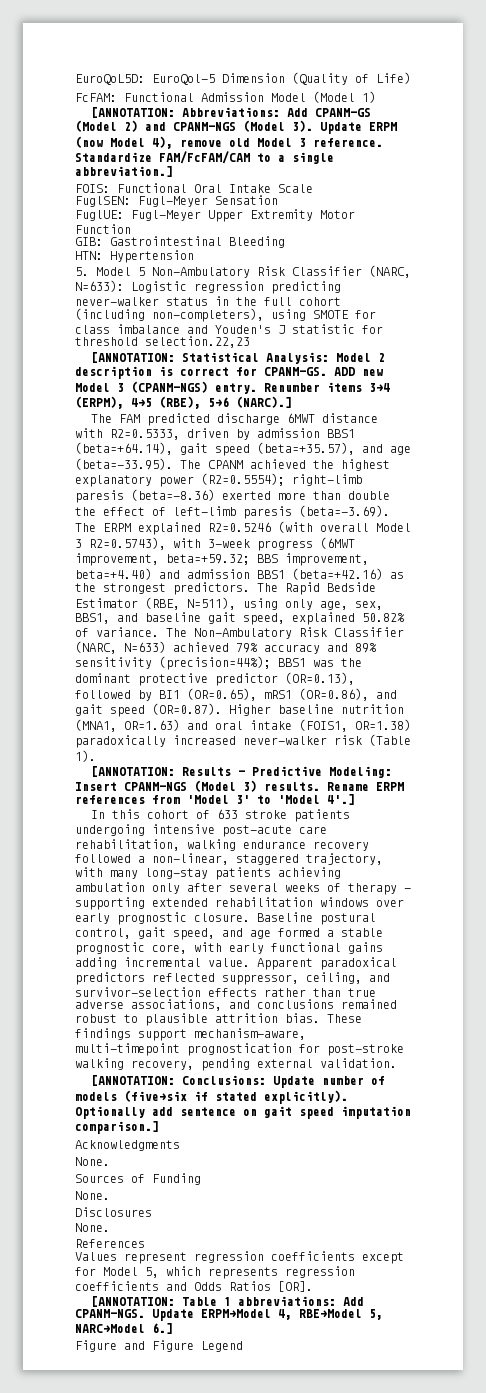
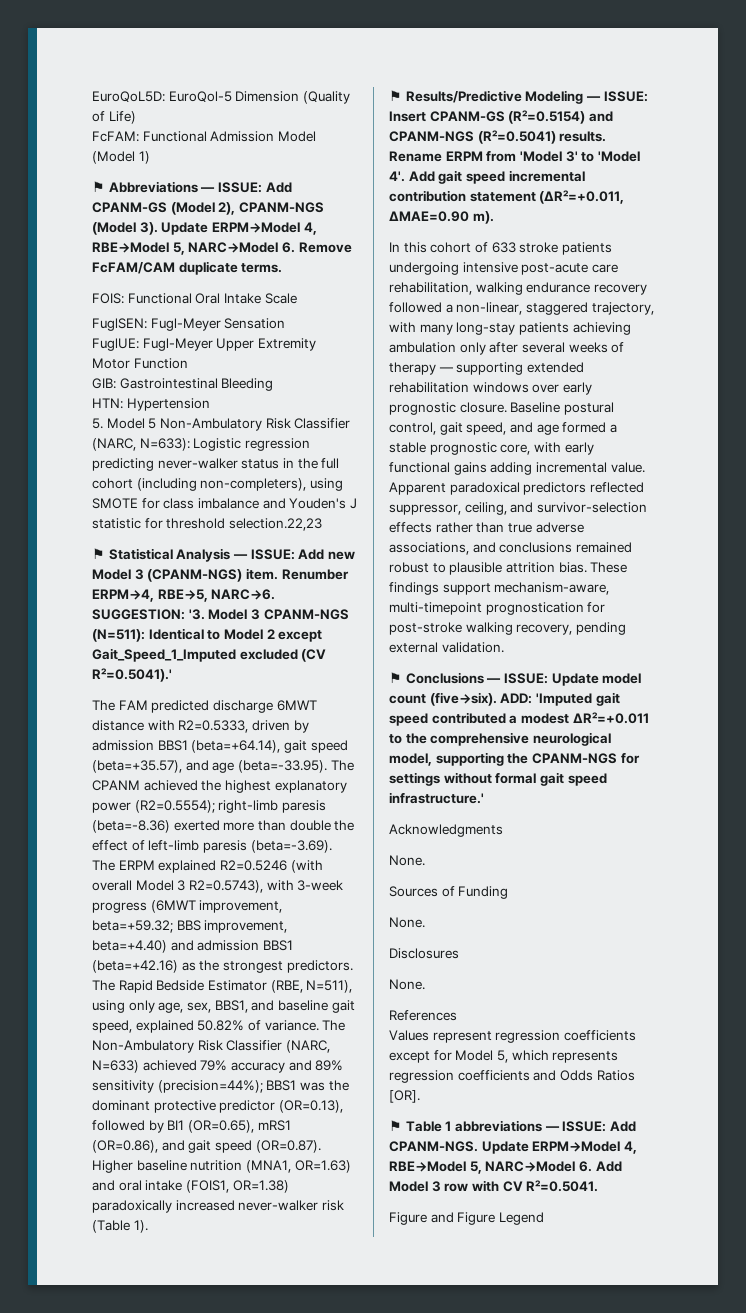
- [ANNOTATION: Abbreviations: Add CPANM-GS (Model 2) and CPANM-NGS (Model 3).
+ ⚑ Abbreviations — ISSUE: Add CPANM-GS (Model 2), CPANM-NGS (Model 3).
- Update ERPM (now Model 4), remove old Model 3 reference. Standardize FAM/FcFAM/CAM to a single abbreviation.]
+ Update ERPM→Model 4, RBE→Model 5, NARC→Model 6. Remove FcFAM/CAM duplicate terms.
- [ANNOTATION: Statistical Analysis: Model 2 description is correct for CPANM-GS. ADD new Model 3 (CPANM-NGS) entry. Renumber items 3→4 (ERPM), 4→5 (RBE), 5→6 (NARC).]
+ ⚑ Statistical Analysis — ISSUE: Add new Model 3 (CPANM-NGS) item. Renumber ERPM→4, RBE→5, NARC→6. SUGGESTION: '3. Model 3 CPANM-NGS (N=511): Identical to Model 2 except Gait_Speed_1_Imputed excluded (CV R²=0.5041).'
- [ANNOTATION: Results – Predictive Modeling: Insert CPANM-NGS (Model 3) results.
+ ⚑ Results/Predictive Modeling — ISSUE: Insert CPANM-GS (R²=0.5154) and CPANM-NGS (R²=0.5041) results.
- Rename ERPM references from 'Model 3' to 'Model 4'.]
+ Rename ERPM from 'Model 3' to 'Model 4'. Add gait speed incremental contribution statement (ΔR²=+0.011, ΔMAE=0.90 m).
- [ANNOTATION: Conclusions: Update number of models (five→six if stated explicitly). Optionally add sentence on gait speed imputation comparison.]
+ ⚑ Conclusions — ISSUE: Update model count (five→six). ADD: 'Imputed gait speed contributed a modest ΔR²=+0.011 to the comprehensive neurological model, supporting the CPANM-NGS for settings without formal gait speed infrastructure.'
- [ANNOTATION: Table 1 abbreviations: Add CPANM-NGS.
+ ⚑ Table 1 abbreviations — ISSUE: Add CPANM-NGS.
- Update ERPM→Model 4, RBE→Model 5, NARC→Model 6.]
+ Update ERPM→Model 4, RBE→Model 5, NARC→Model 6. Add Model 3 row with CV R²=0.5041.

